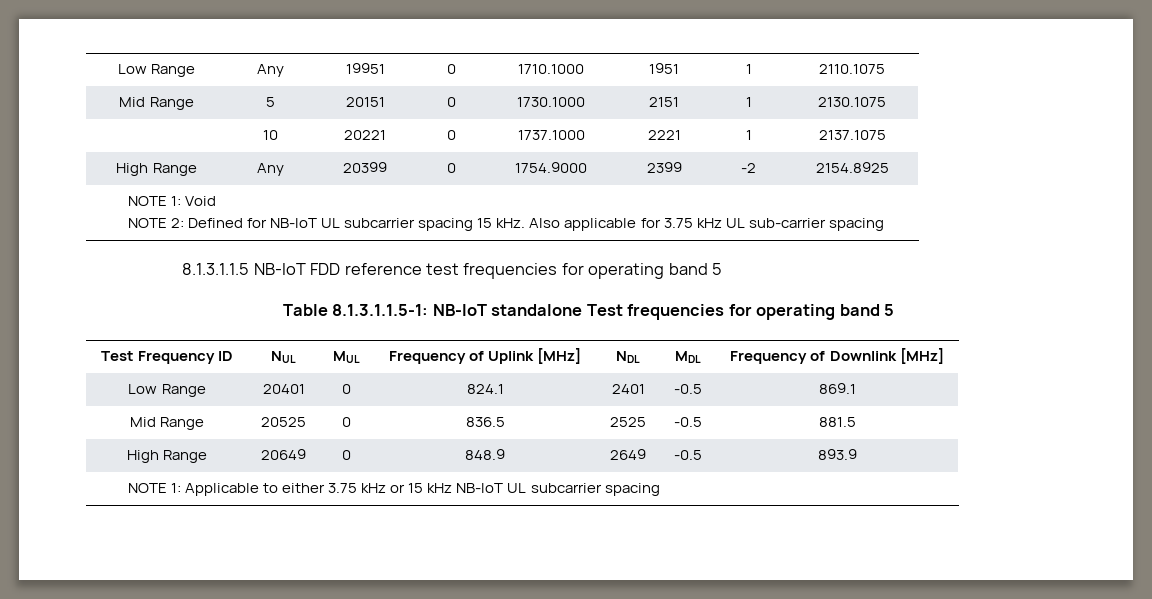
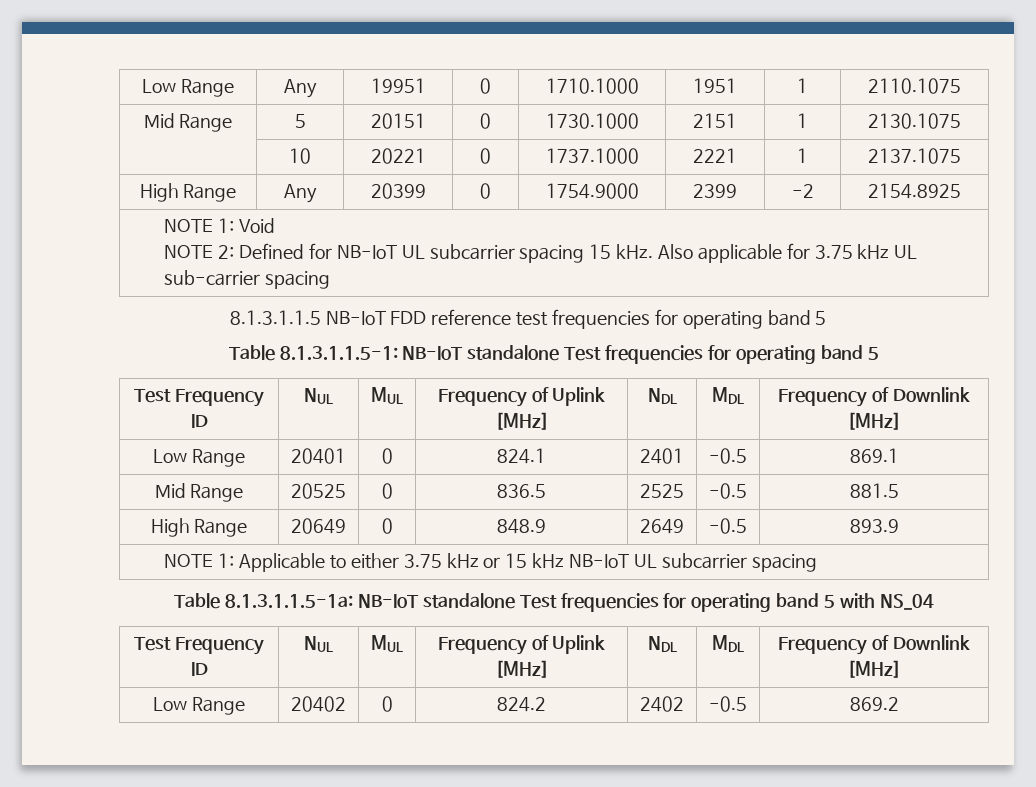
+ Table 8.1.3.1.1.5-1a: NB-IoT standalone Test frequencies for operating band 5 with NS_04
+ Test Frequency ID | NUL | MUL | Frequency of Uplink [MHz] | NDL | MDL | Frequency of Downlink [MHz]
+ Low Range | 20402 | 0 | 824.2 | 2402 | -0.5 | 869.2

